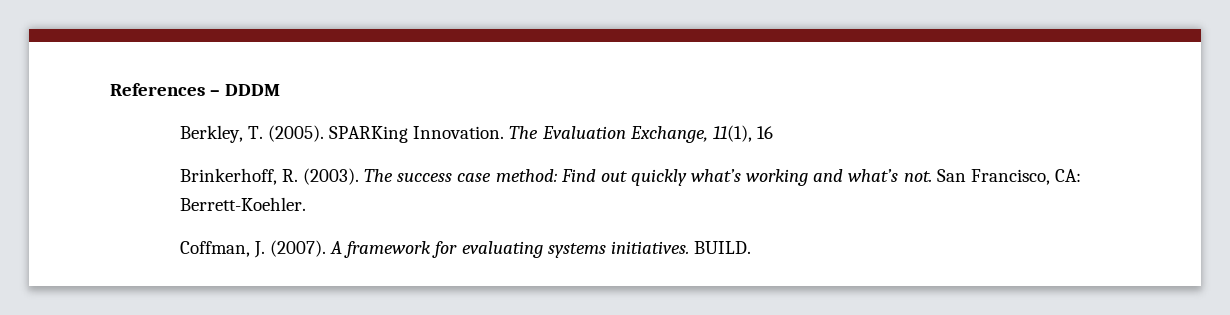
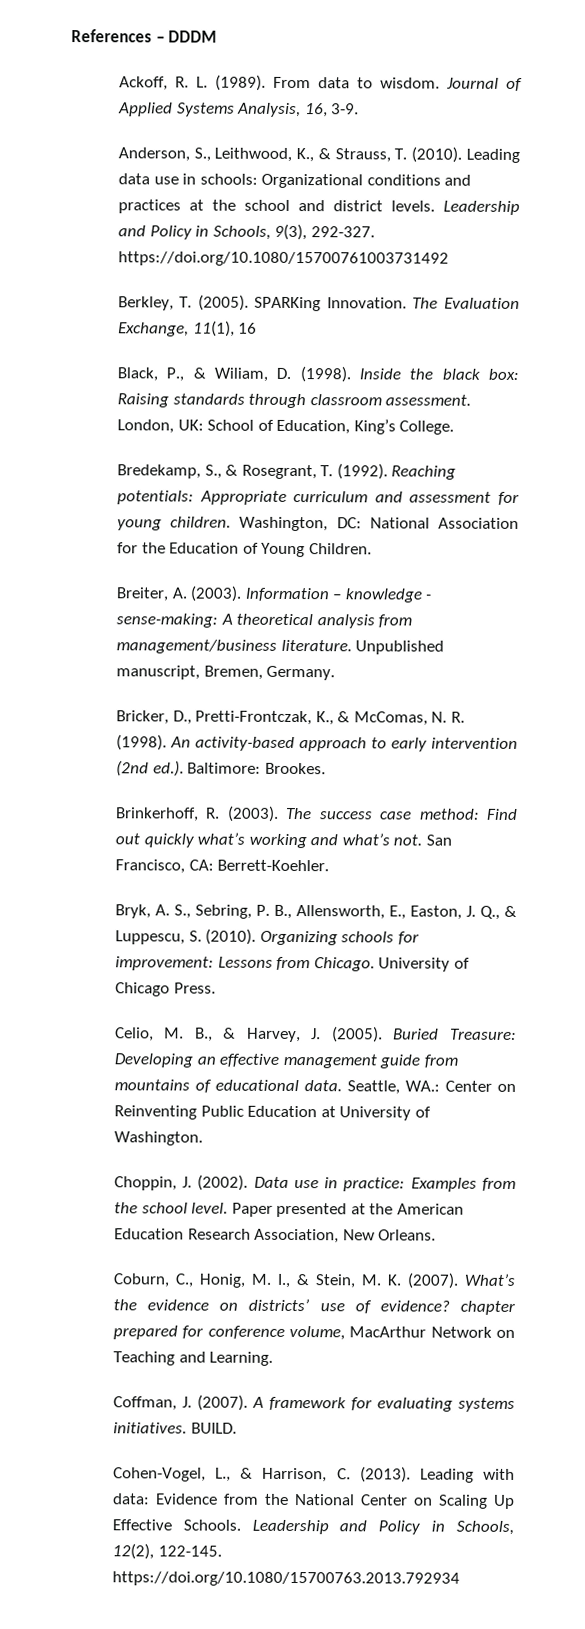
+ Ackoff, R. L. (1989). From data to wisdom. Journal of Applied Systems Analysis, 16, 3-9.
+ Anderson, S., Leithwood, K., & Strauss, T. (2010). Leading data use in schools: Organizational conditions and practices at the school and district levels. Leadership and Policy in Schools, 9(3), 292-327. https://doi.org/10.1080/15700761003731492
+ Black, P., & Wiliam, D. (1998). Inside the black box: Raising standards through classroom assessment. London, UK: School of Education, King’s College.
+ Bredekamp, S., & Rosegrant, T. (1992). Reaching potentials: Appropriate curriculum and assessment for young children. Washington, DC: National Association for the Education of Young Children.
+ Breiter, A. (2003). Information – knowledge - sense-making: A theoretical analysis from management/business literature. Unpublished manuscript, Bremen, Germany.
+ Bricker, D., Pretti-Frontczak, K., & McComas, N. R. (1998). An activity-based approach to early intervention (2nd ed.). Baltimore: Brookes.
+ Bryk, A. S., Sebring, P. B., Allensworth, E., Easton, J. Q., & Luppescu, S. (2010). Organizing schools for improvement: Lessons from Chicago. University of Chicago Press.
+ Celio, M. B., & Harvey, J. (2005). Buried Treasure: Developing an effective management guide from mountains of educational data. Seattle, WA.: Center on Reinventing Public Education at University of Washington.
+ Choppin, J. (2002). Data use in practice: Examples from the school level. Paper presented at the American Education Research Association, New Orleans.
+ Coburn, C., Honig, M. I., & Stein, M. K. (2007). What’s the evidence on districts’ use of evidence? chapter prepared for conference volume, MacArthur Network on Teaching and Learning.
+ Cohen-Vogel, L., & Harrison, C. (2013). Leading with data: Evidence from the National Center on Scaling Up Effective Schools. Leadership and Policy in Schools, 12(2), 122-145. https://doi.org/10.1080/15700763.2013.792934

